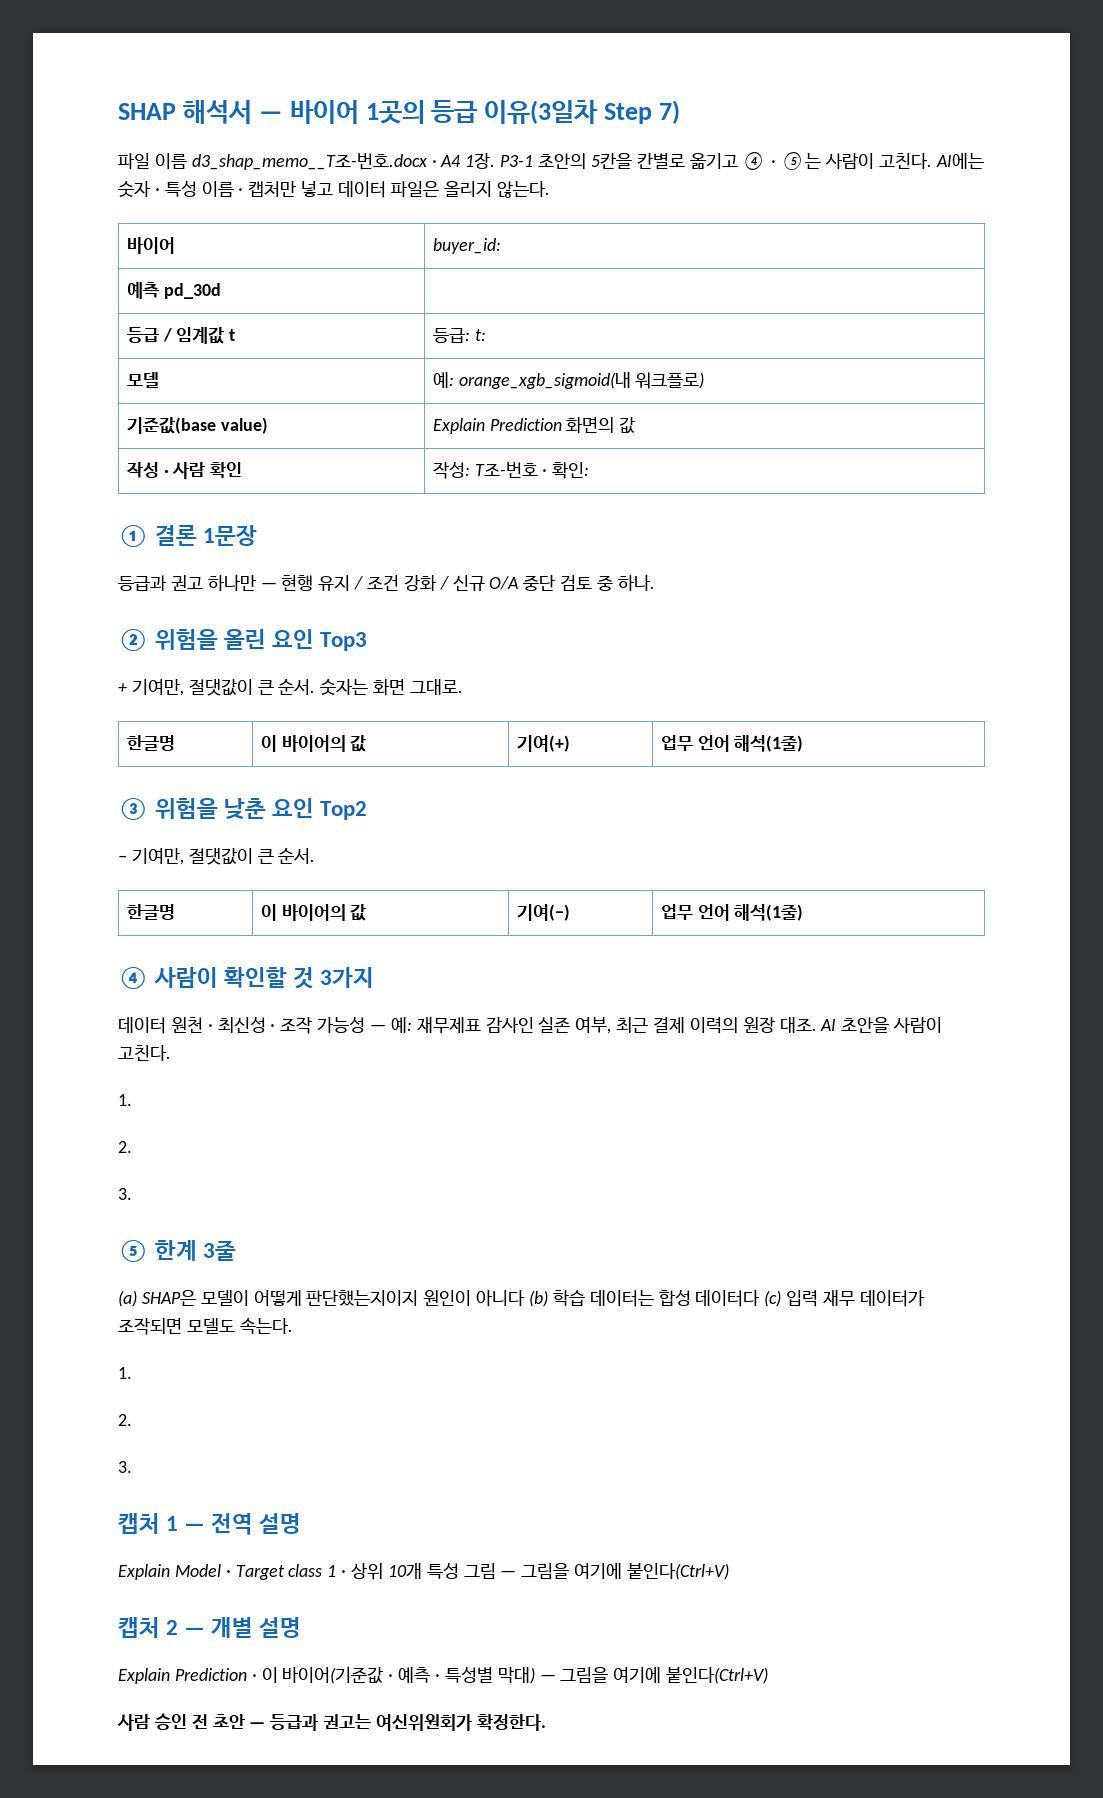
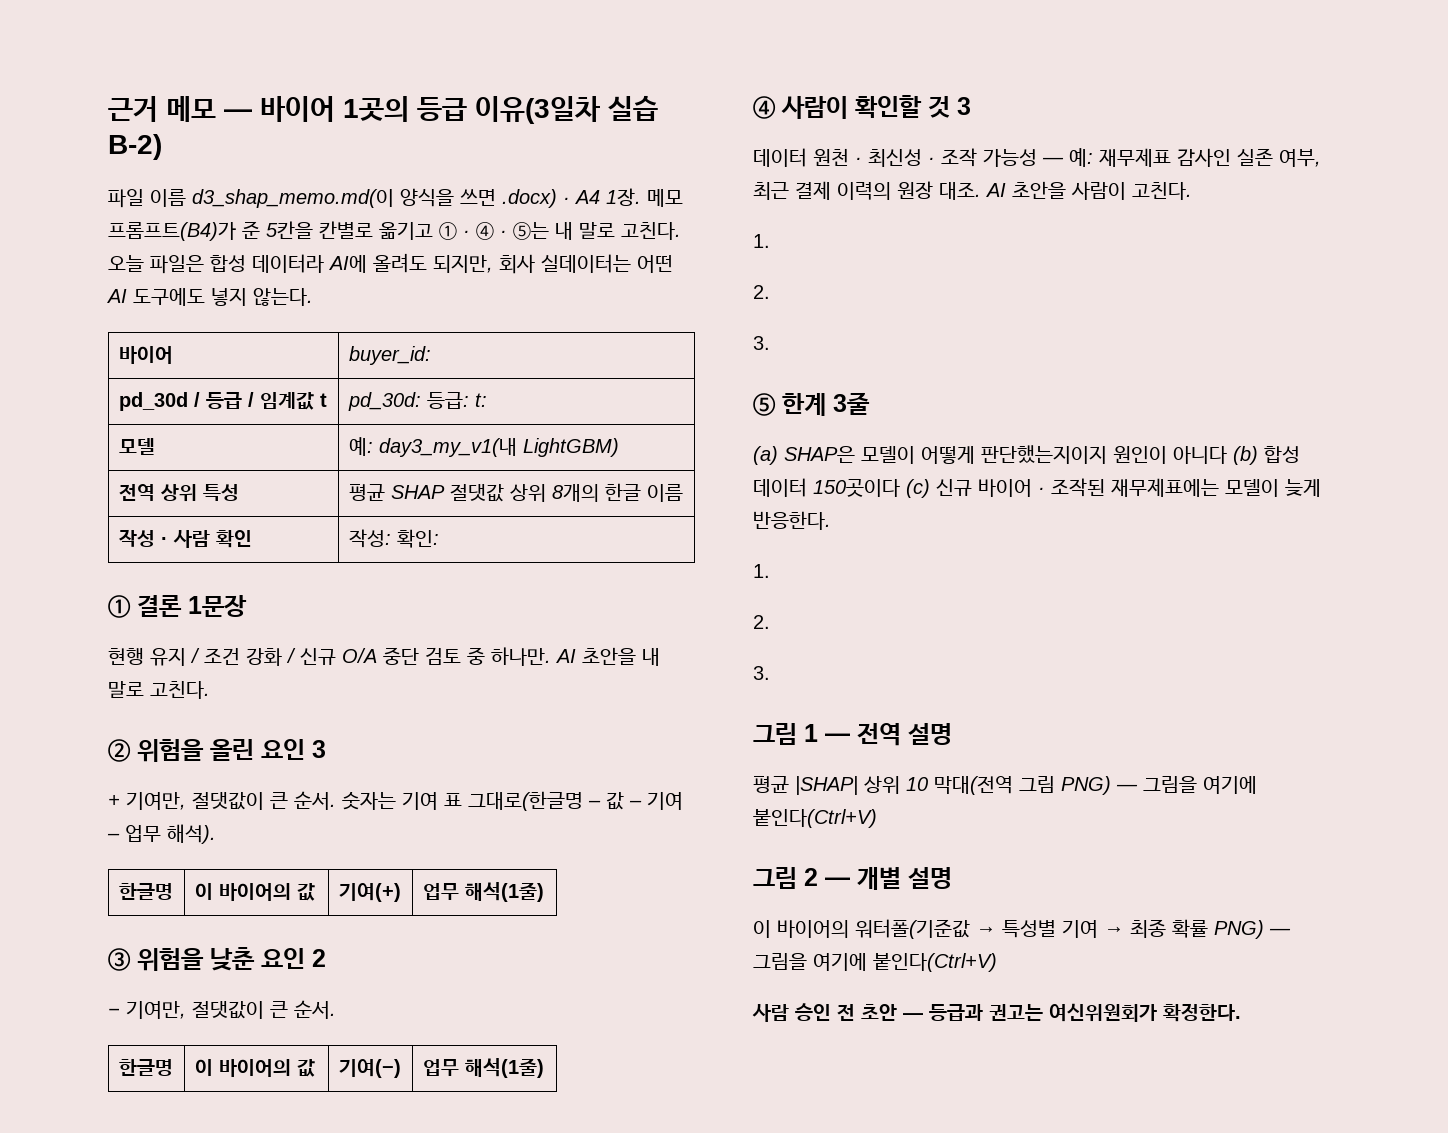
- SHAP 해석서 — 바이어 1곳의 등급 이유(3일차 Step 7)
+ 근거 메모 — 바이어 1곳의 등급 이유(3일차 실습 B-2)
- 파일 이름 d3_shap_memo__T조-번호.docx · A4 1장. P3-1 초안의 5칸을 칸별로 옮기고 ④ · ⑤는 사람이 고친다. AI에는 숫자 · 특성 이름 · 캡처만 넣고 데이터 파일은 올리지 않는다.
+ 파일 이름 d3_shap_memo.md(이 양식을 쓰면 .docx) · A4 1장. 메모 프롬프트(B4)가 준 5칸을 칸별로 옮기고 ① · ④ · ⑤는 내 말로 고친다. 오늘 파일은 합성 데이터라 AI에 올려도 되지만, 회사 실데이터는 어떤 AI 도구에도 넣지 않는다.
- 예측 pd_30d |
- 등급 / 임계값 t | 등급: t:
+ pd_30d / 등급 / 임계값 t | pd_30d: 등급: t:
- 모델 | 예: orange_xgb_sigmoid(내 워크플로)
- 기준값(base value) | Explain Prediction 화면의 값
+ 모델 | 예: day3_my_v1(내 LightGBM)
+ 전역 상위 특성 | 평균 SHAP 절댓값 상위 8개의 한글 이름
- 작성 · 사람 확인 | 작성: T조-번호 · 확인:
+ 작성 · 사람 확인 | 작성: 확인:
- 등급과 권고 하나만 — 현행 유지 / 조건 강화 / 신규 O/A 중단 검토 중 하나.
+ 현행 유지 / 조건 강화 / 신규 O/A 중단 검토 중 하나만. AI 초안을 내 말로 고친다.
- ② 위험을 올린 요인 Top3
+ ② 위험을 올린 요인 3
- 숫자는 화면 그대로.
+ 숫자는 기여 표 그대로(한글명 – 값 – 기여 – 업무 해석).
- 한글명 | 이 바이어의 값 | 기여(+) | 업무 언어 해석(1줄)
+ 한글명 | 이 바이어의 값 | 기여(+) | 업무 해석(1줄)
- ③ 위험을 낮춘 요인 Top2
+ ③ 위험을 낮춘 요인 2
- 한글명 | 이 바이어의 값 | 기여(−) | 업무 언어 해석(1줄)
+ 한글명 | 이 바이어의 값 | 기여(−) | 업무 해석(1줄)
- ④ 사람이 확인할 것 3가지
+ ④ 사람이 확인할 것 3
- (a) SHAP은 모델이 어떻게 판단했는지이지 원인이 아니다 (b) 학습 데이터는 합성 데이터다 (c) 입력 재무 데이터가 조작되면 모델도 속는다.
+ (a) SHAP은 모델이 어떻게 판단했는지이지 원인이 아니다 (b) 합성 데이터 150곳이다 (c) 신규 바이어 · 조작된 재무제표에는 모델이 늦게 반응한다.
  1.
  2.
  3.
- 캡처 1 — 전역 설명
+ 그림 1 — 전역 설명
- Explain Model · Target class 1 · 상위 10개 특성 그림 — 그림을 여기에 붙인다(Ctrl+V)
- 캡처 2 — 개별 설명
+ 평균 |SHAP| 상위 10 막대(전역 그림 PNG) — 그림을 여기에 붙인다(Ctrl+V)
+ 그림 2 — 개별 설명
- Explain Prediction · 이 바이어(기준값 · 예측 · 특성별 막대) — 그림을 여기에 붙인다(Ctrl+V)
+ 이 바이어의 워터폴(기준값 → 특성별 기여 → 최종 확률 PNG) — 그림을 여기에 붙인다(Ctrl+V)

